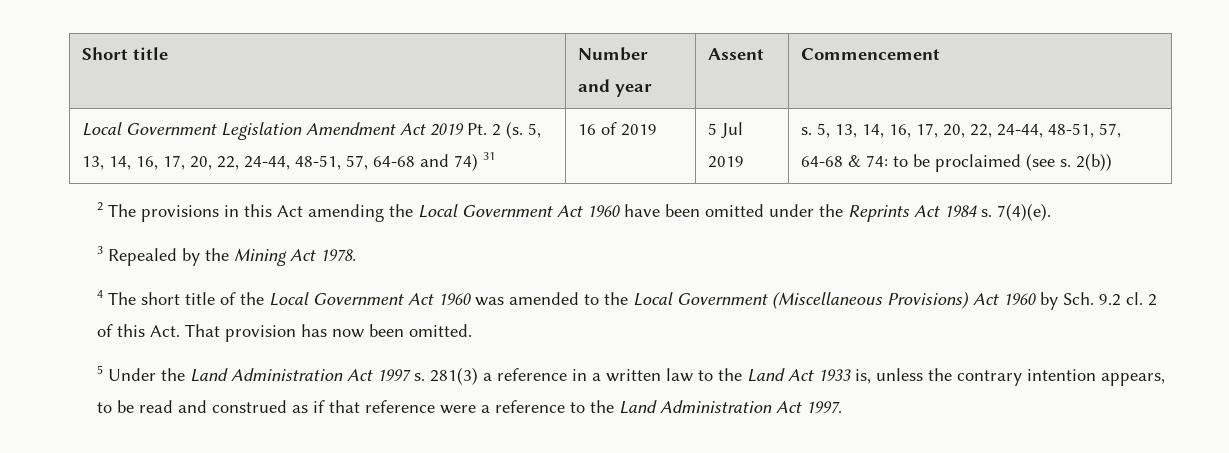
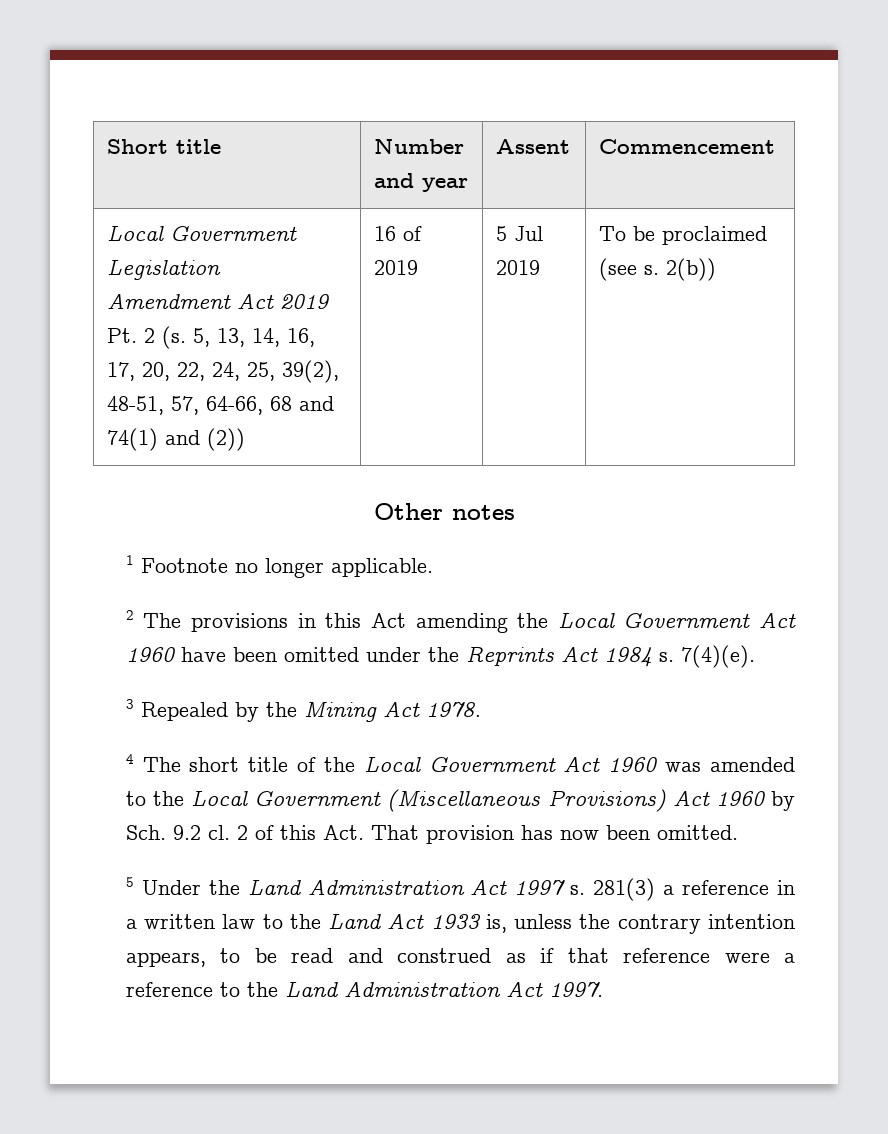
- 5, 13, 14, 16, 17, 20, 22, 24-44, 48-51, 57, 64-68 and 74) 31
+ 5, 13, 14, 16, 17, 20, 22, 24, 25, 39(2), 48-51, 57, 64-66, 68 and 74(1) and (2))
- s. 5, 13, 14, 16, 17, 20, 22, 24-44, 48-51, 57, 64-68 & 74: to be proclaimed (see s.
+ To be proclaimed (see s.
+ Other notes
+ 1 Footnote no longer applicable.

